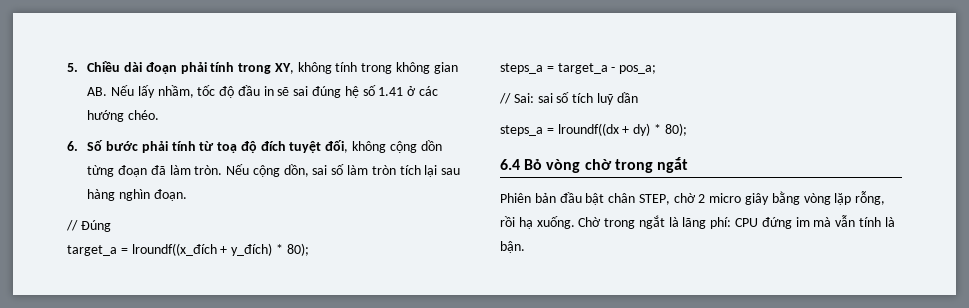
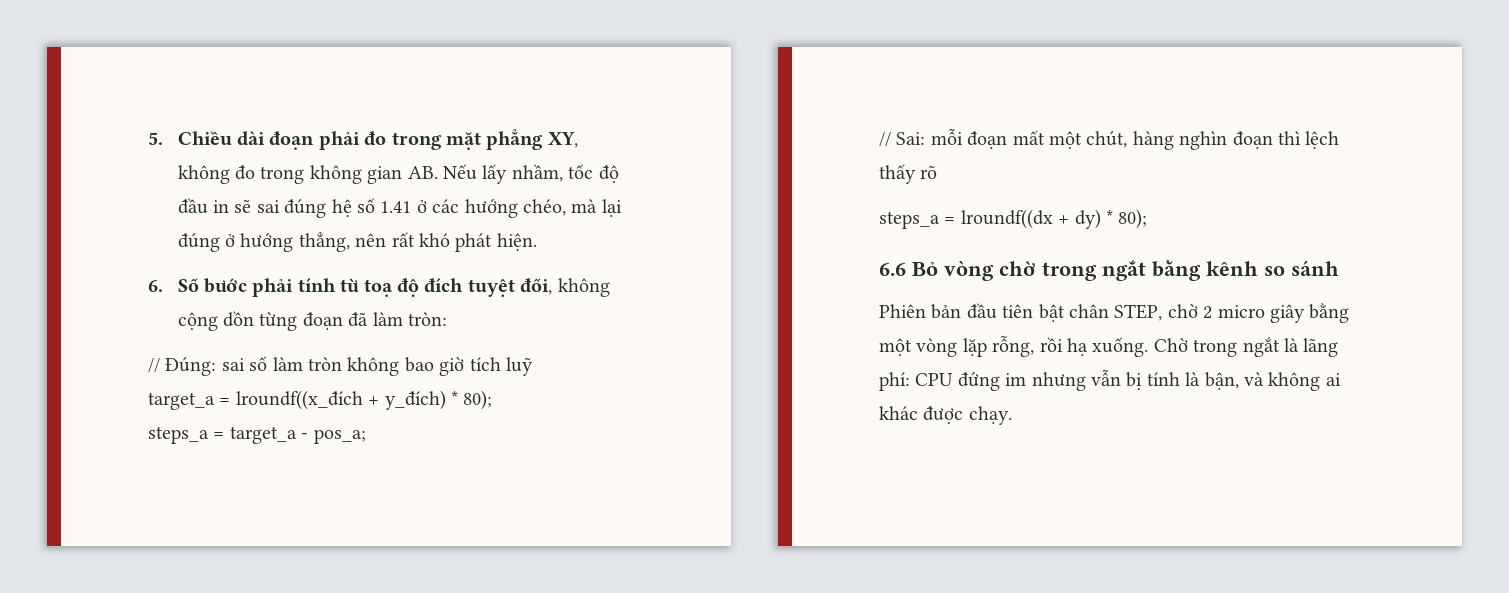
- 5. Chiều dài đoạn phải tính trong XY, không tính trong không gian AB. Nếu lấy nhầm, tốc độ đầu in sẽ sai đúng hệ số 1.41 ở các hướng chéo.
+ 5. Chiều dài đoạn phải đo trong mặt phẳng XY, không đo trong không gian AB. Nếu lấy nhầm, tốc độ đầu in sẽ sai đúng hệ số 1.41 ở các hướng chéo, mà lại đúng ở hướng thẳng, nên rất khó phát hiện.
- 6. Số bước phải tính từ toạ độ đích tuyệt đối, không cộng dồn từng đoạn đã làm tròn. Nếu cộng dồn, sai số làm tròn tích lại sau hàng nghìn đoạn.
- // Đúng
+ 6. Số bước phải tính từ toạ độ đích tuyệt đối, không cộng dồn từng đoạn đã làm tròn:
+ // Đúng: sai số làm tròn không bao giờ tích luỹ
- // Sai: sai số tích luỹ dần
+ // Sai: mỗi đoạn mất một chút, hàng nghìn đoạn thì lệch thấy rõ
- 6.4 Bỏ vòng chờ trong ngắt
+ 6.6 Bỏ vòng chờ trong ngắt bằng kênh so sánh
- Phiên bản đầu bật chân STEP, chờ 2 micro giây bằng vòng lặp rỗng, rồi hạ xuống.
+ Phiên bản đầu tiên bật chân STEP, chờ 2 micro giây bằng một vòng lặp rỗng, rồi hạ xuống.
- Chờ trong ngắt là lãng phí: CPU đứng im mà vẫn tính là bận.
+ Chờ trong ngắt là lãng phí: CPU đứng im nhưng vẫn bị tính là bận, và không ai khác được chạy.

